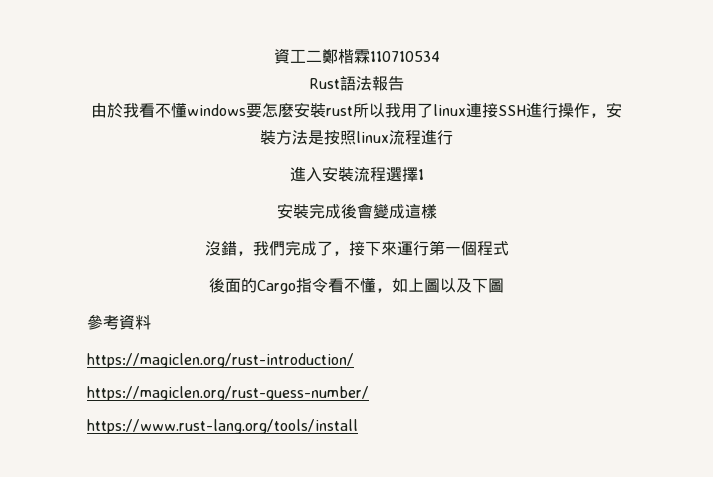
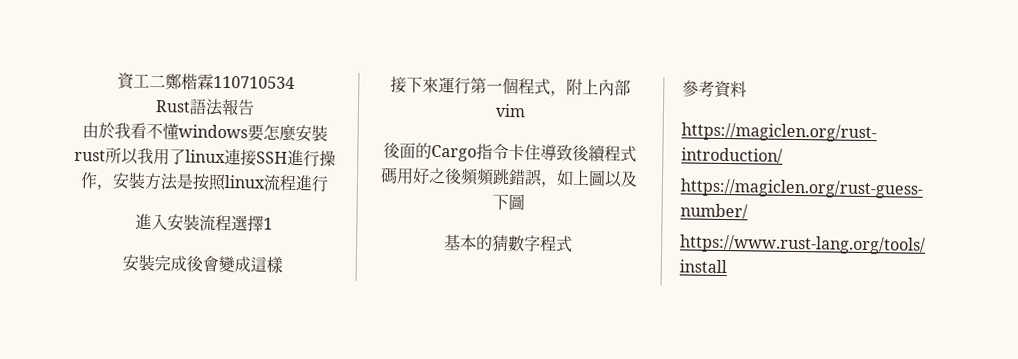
- 沒錯，我們完成了，接下來運行第一個程式
+ 接下來運行第一個程式，附上內部vim
- 後面的Cargo指令看不懂，如上圖以及下圖
+ 後面的Cargo指令卡住導致後續程式碼用好之後頻頻跳錯誤，如上圖以及下圖
+ 基本的猜數字程式

